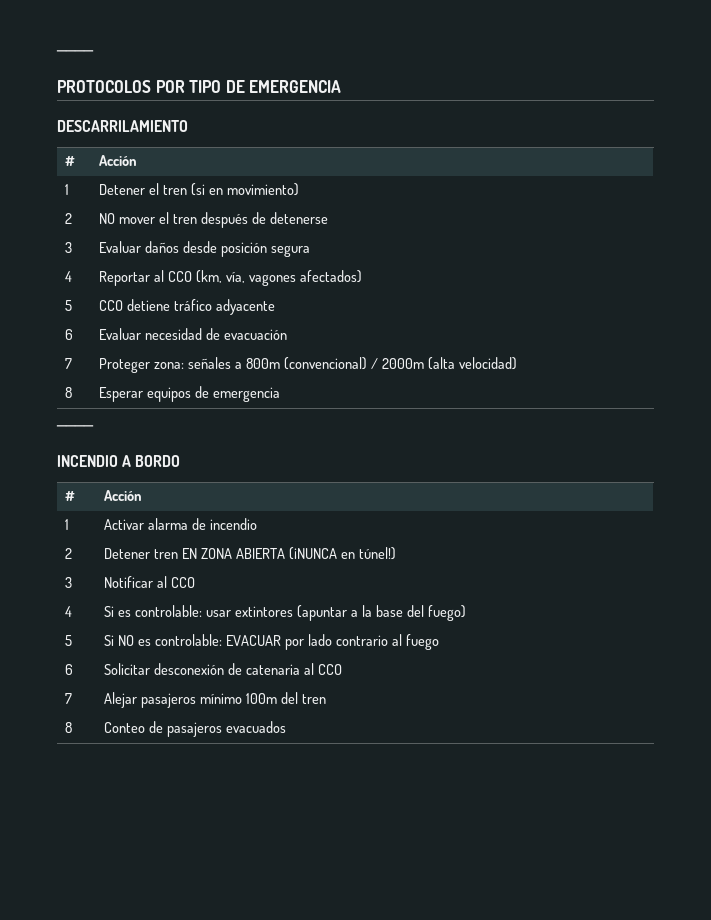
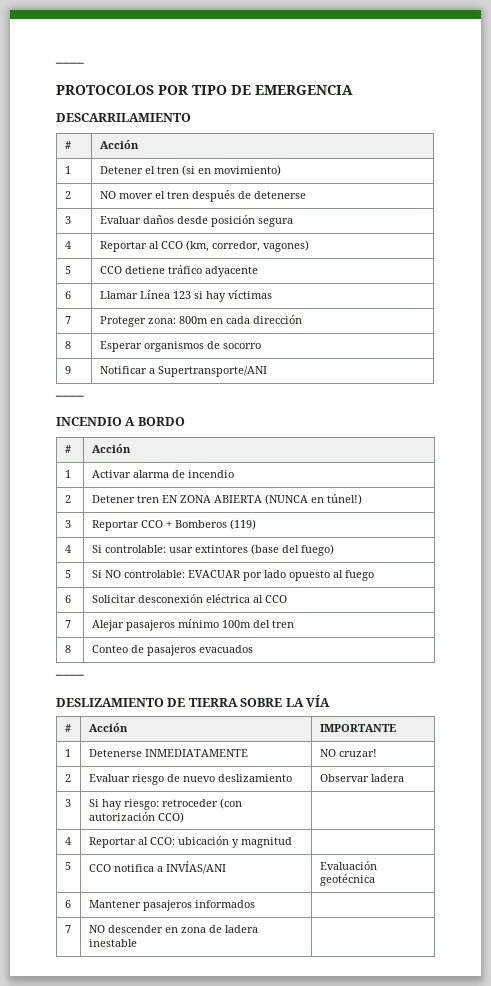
- 4 | Reportar al CCO (km, vía, vagones afectados)
+ 4 | Reportar al CCO (km, corredor, vagones)
- 6 | Evaluar necesidad de evacuación
- 7 | Proteger zona: señales a 800m (convencional) / 2000m (alta velocidad)
- 8 | Esperar equipos de emergencia
+ 6 | Llamar Línea 123 si hay víctimas
+ 7 | Proteger zona: 800m en cada dirección
+ 8 | Esperar organismos de socorro
+ 9 | Notificar a Supertransporte/ANI
- 2 | Detener tren EN ZONA ABIERTA (¡NUNCA en túnel!)
+ 2 | Detener tren EN ZONA ABIERTA (NUNCA en túnel!)
- 3 | Notificar al CCO
+ 3 | Reportar CCO + Bomberos (119)
- 4 | Si es controlable: usar extintores (apuntar a la base del fuego)
+ 4 | Si controlable: usar extintores (base del fuego)
- 5 | Si NO es controlable: EVACUAR por lado contrario al fuego
+ 5 | Si NO controlable: EVACUAR por lado opuesto al fuego
- 6 | Solicitar desconexión de catenaria al CCO
+ 6 | Solicitar desconexión eléctrica al CCO
  8 | Conteo de pasajeros evacuados
+ ────
+ DESLIZAMIENTO DE TIERRA SOBRE LA VÍA
+ # | Acción | IMPORTANTE
+ 1 | Detenerse INMEDIATAMENTE | NO cruzar!
+ 2 | Evaluar riesgo de nuevo deslizamiento | Observar ladera
+ 3 | Si hay riesgo: retroceder (con autorización CCO) |
+ 4 | Reportar al CCO: ubicación y magnitud |
+ 5 | CCO notifica a INVÍAS/ANI | Evaluación geotécnica
+ 6 | Mantener pasajeros informados |
+ 7 | NO descender en zona de ladera inestable |

